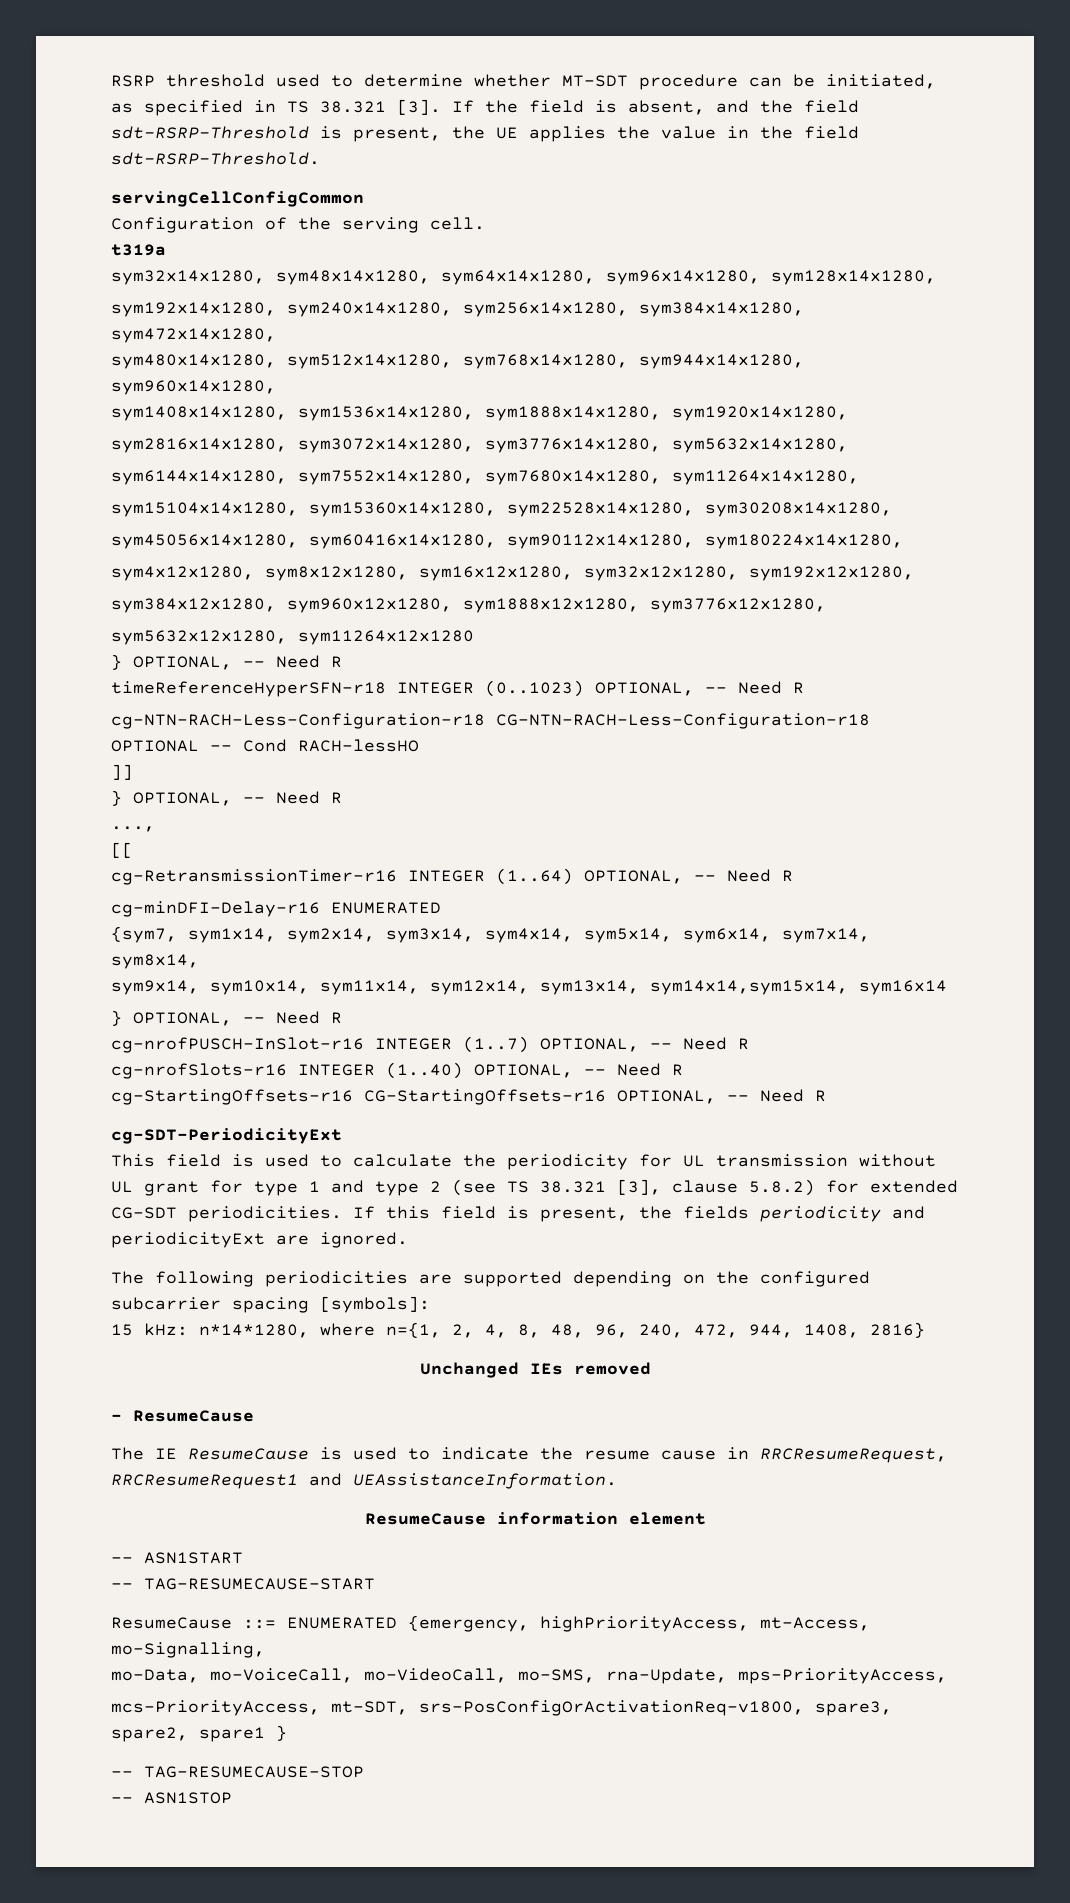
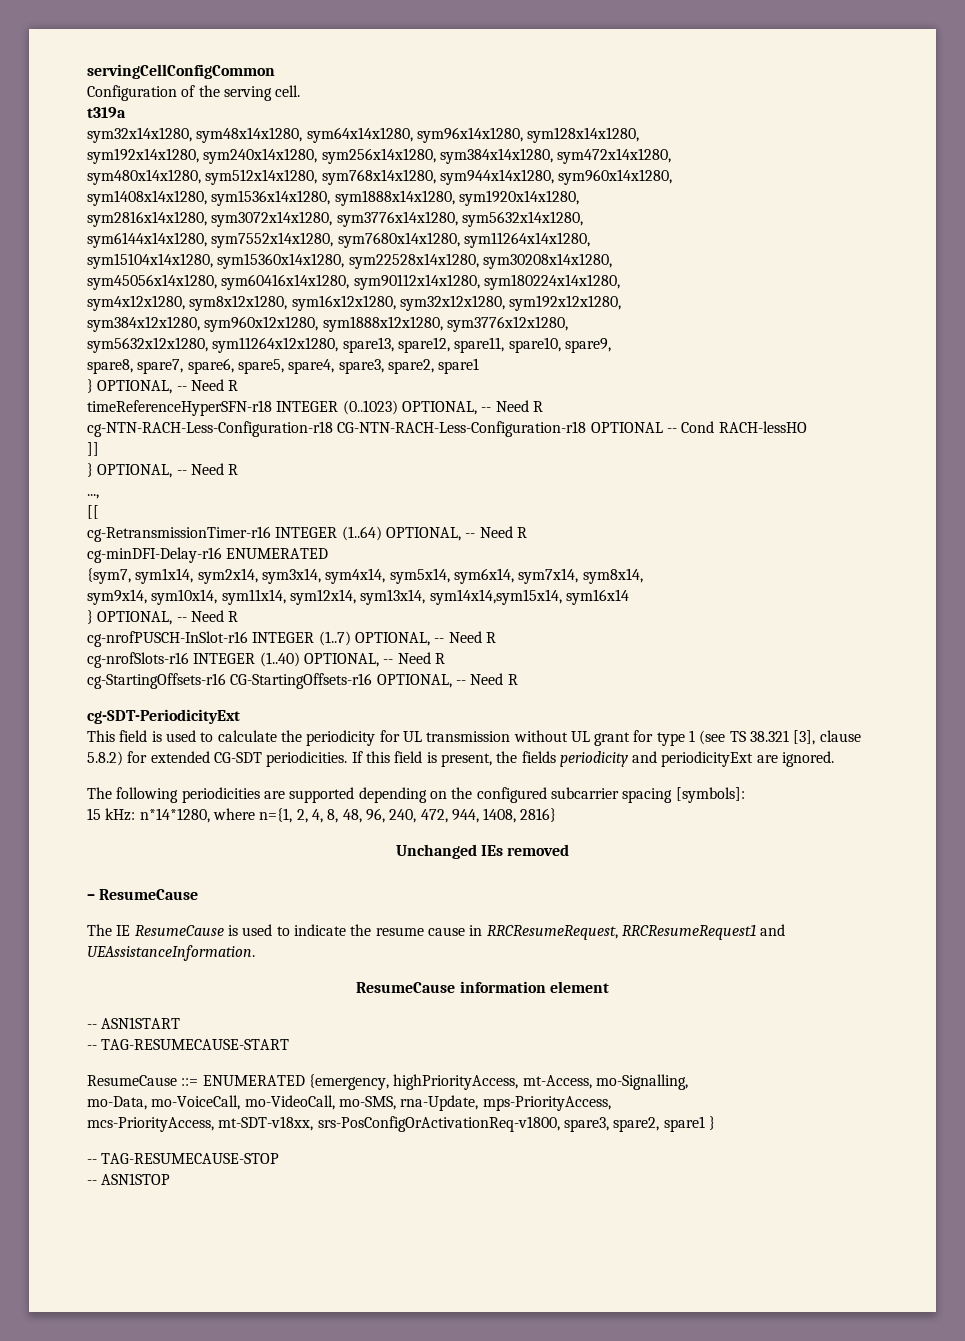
- RSRP threshold used to determine whether MT-SDT procedure can be initiated, as specified in TS 38.321 [3]. If the field is absent, and the field sdt-RSRP-Threshold is present, the UE applies the value in the field sdt-RSRP-Threshold.
- sym5632x12x1280, sym11264x12x1280
+ sym5632x12x1280, sym11264x12x1280, spare13, spare12, spare11, spare10, spare9,
+ spare8, spare7, spare6, spare5, spare4, spare3, spare2, spare1
- This field is used to calculate the periodicity for UL transmission without UL grant for type 1 and type 2 (see TS 38.321 [3], clause 5.8.2) for extended CG-SDT periodicities.
+ This field is used to calculate the periodicity for UL transmission without UL grant for type 1 (see TS 38.321 [3], clause 5.8.2) for extended CG-SDT periodicities.
- mcs-PriorityAccess, mt-SDT, srs-PosConfigOrActivationReq-v1800, spare3, spare2, spare1 }
+ mcs-PriorityAccess, mt-SDT-v18xx, srs-PosConfigOrActivationReq-v1800, spare3, spare2, spare1 }

